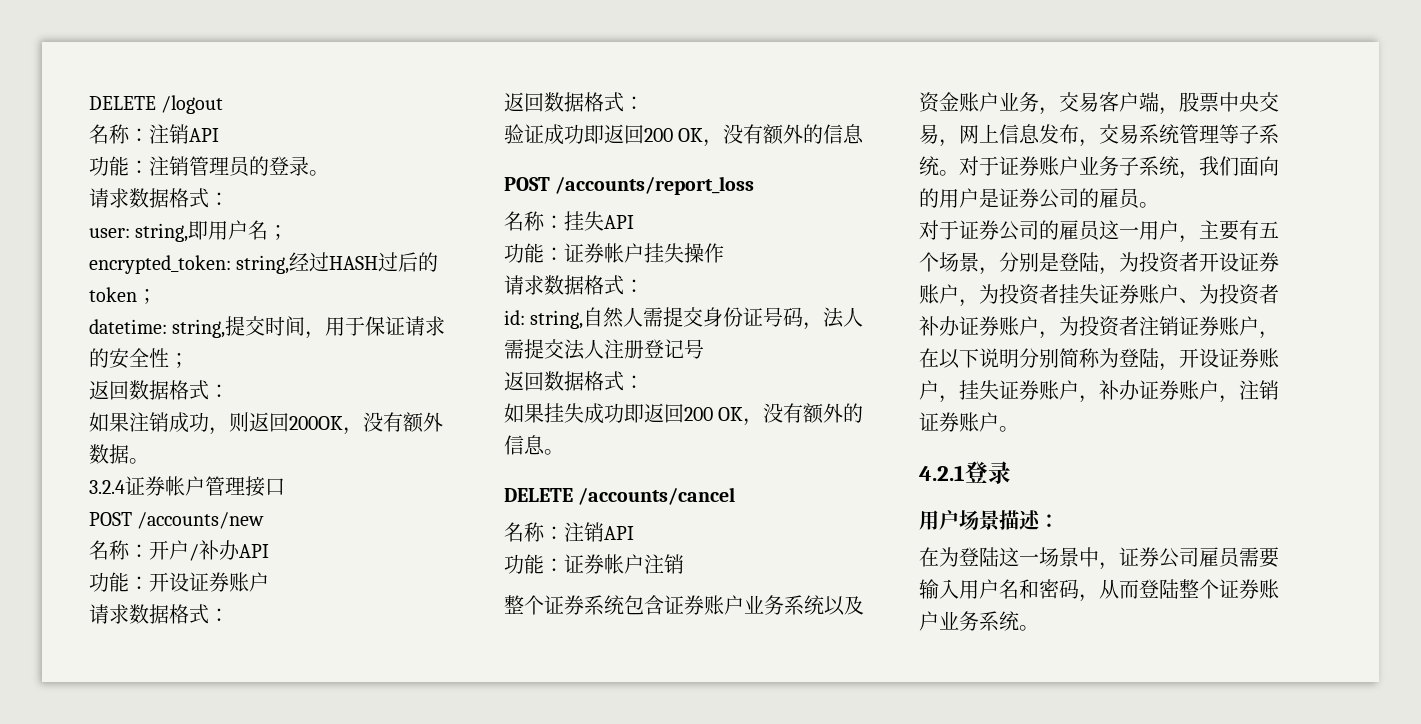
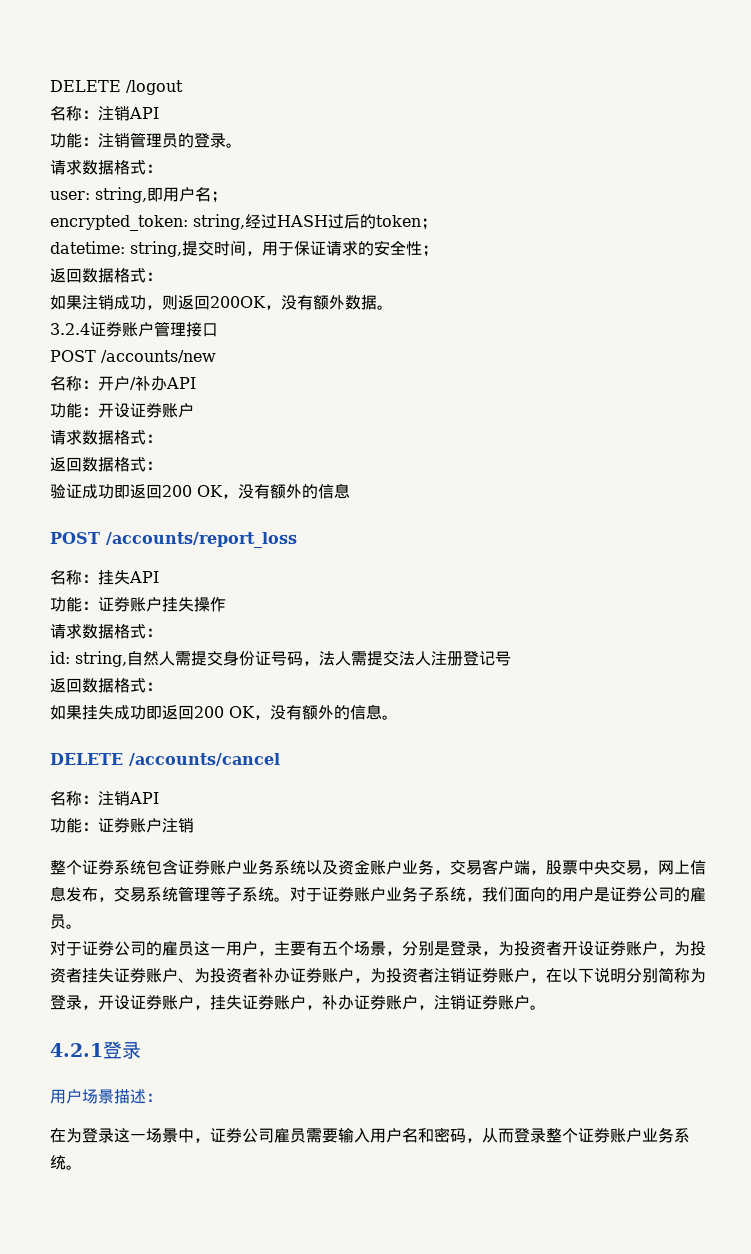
- 3.2.4证券帐户管理接口
+ 3.2.4证券账户管理接口
- 功能：证券帐户挂失操作
+ 功能：证券账户挂失操作
- 功能：证券帐户注销
+ 功能：证券账户注销
- 对于证券公司的雇员这一用户，主要有五个场景，分别是登陆，为投资者开设证券账户，为投资者挂失证券账户、为投资者补办证券账户，为投资者注销证券账户，在以下说明分别简称为登陆，开设证券账户，挂失证券账户，补办证券账户，注销证券账户。
+ 对于证券公司的雇员这一用户，主要有五个场景，分别是登录，为投资者开设证券账户，为投资者挂失证券账户、为投资者补办证券账户，为投资者注销证券账户，在以下说明分别简称为登录，开设证券账户，挂失证券账户，补办证券账户，注销证券账户。
- 在为登陆这一场景中，证券公司雇员需要输入用户名和密码，从而登陆整个证券账户业务系统。
+ 在为登录这一场景中，证券公司雇员需要输入用户名和密码，从而登录整个证券账户业务系统。

